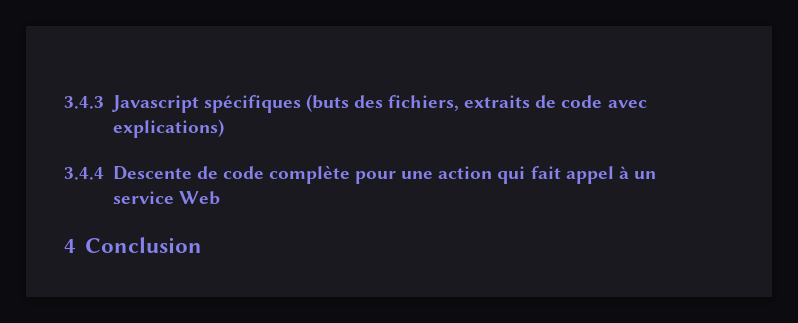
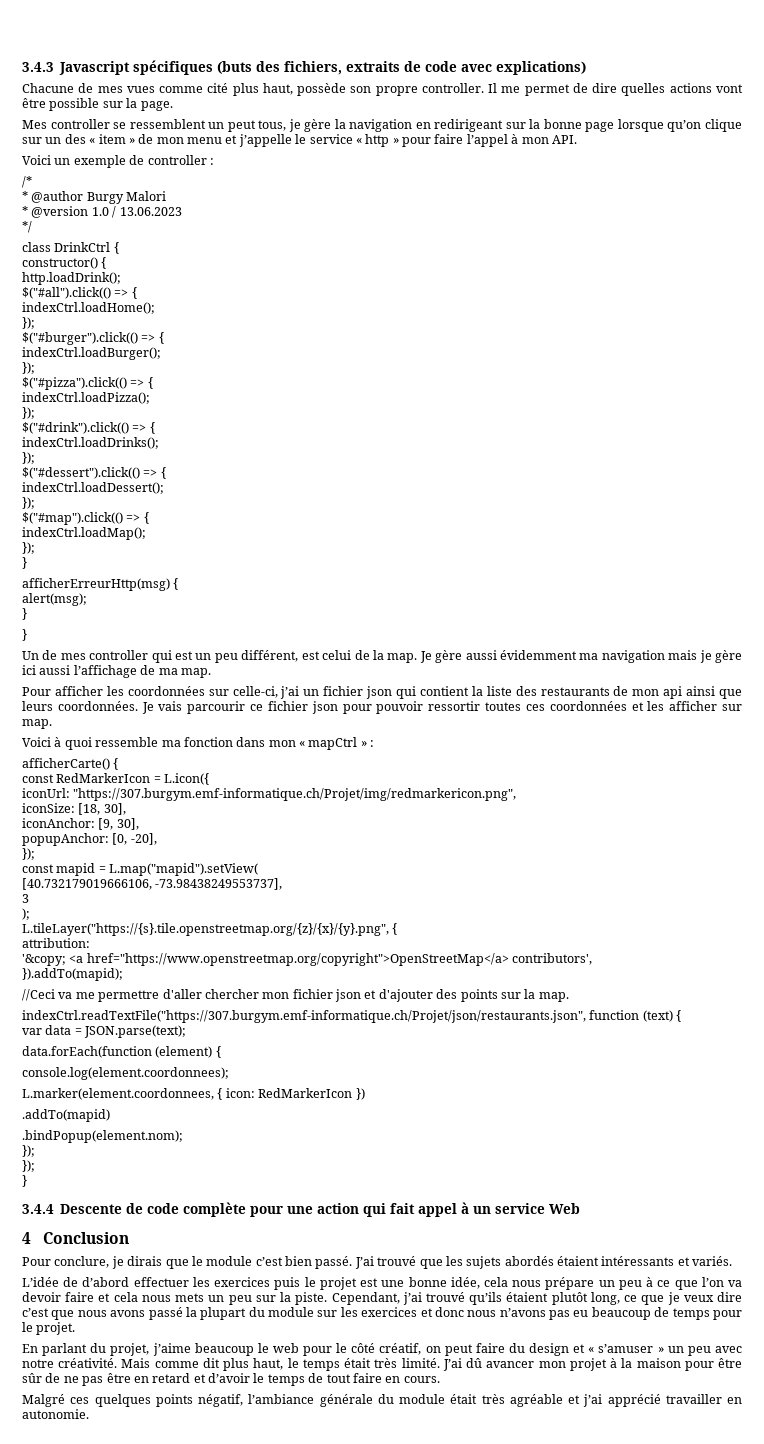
+ Chacune de mes vues comme cité plus haut, possède son propre controller. Il me permet de dire quelles actions vont être possible sur la page.
+ Mes controller se ressemblent un peut tous, je gère la navigation en redirigeant sur la bonne page lorsque qu’on clique sur un des « item » de mon menu et j’appelle le service « http » pour faire l’appel à mon API.
+ Voici un exemple de controller :
+ /*
+ * @author Burgy Malori
+ * @version 1.0 / 13.06.2023
+ */
+ class DrinkCtrl {
+ constructor() {
+ http.loadDrink();
+ $("#all").click(() => {
+ indexCtrl.loadHome();
+ });
+ $("#burger").click(() => {
+ indexCtrl.loadBurger();
+ });
+ $("#pizza").click(() => {
+ indexCtrl.loadPizza();
+ });
+ $("#drink").click(() => {
+ indexCtrl.loadDrinks();
+ });
+ $("#dessert").click(() => {
+ indexCtrl.loadDessert();
+ });
+ $("#map").click(() => {
+ indexCtrl.loadMap();
+ });
+ }
+ afficherErreurHttp(msg) {
+ alert(msg);
+ }
+ }
+ Un de mes controller qui est un peu différent, est celui de la map. Je gère aussi évidemment ma navigation mais je gère ici aussi l’affichage de ma map.
+ Pour afficher les coordonnées sur celle-ci, j’ai un fichier json qui contient la liste des restaurants de mon api ainsi que leurs coordonnées. Je vais parcourir ce fichier json pour pouvoir ressortir toutes ces coordonnées et les afficher sur map.
+ Voici à quoi ressemble ma fonction dans mon « mapCtrl » :
+ afficherCarte() {
+ const RedMarkerIcon = L.icon({
+ iconUrl: "https://307.burgym.emf-informatique.ch/Projet/img/redmarkericon.png",
+ iconSize: [18, 30],
+ iconAnchor: [9, 30],
+ popupAnchor: [0, -20],
+ });
+ const mapid = L.map("mapid").setView(
+ [40.732179019666106, -73.98438249553737],
+ 3
+ );
+ L.tileLayer("https://{s}.tile.openstreetmap.org/{z}/{x}/{y}.png", {
+ attribution:
+ '&copy; <a href="https://www.openstreetmap.org/copyright">OpenStreetMap</a> contributors',
+ }).addTo(mapid);
+ //Ceci va me permettre d'aller chercher mon fichier json et d'ajouter des points sur la map.
+ indexCtrl.readTextFile("https://307.burgym.emf-informatique.ch/Projet/json/restaurants.json", function (text) {
+ var data = JSON.parse(text);
+ data.forEach(function (element) {
+ console.log(element.coordonnees);
+ L.marker(element.coordonnees, { icon: RedMarkerIcon })
+ .addTo(mapid)
+ .bindPopup(element.nom);
+ });
+ });
+ }
+ Pour conclure, je dirais que le module c’est bien passé. J’ai trouvé que les sujets abordés étaient intéressants et variés.
+ L’idée de d’abord effectuer les exercices puis le projet est une bonne idée, cela nous prépare un peu à ce que l’on va devoir faire et cela nous mets un peu sur la piste. Cependant, j’ai trouvé qu’ils étaient plutôt long, ce que je veux dire c’est que nous avons passé la plupart du module sur les exercices et donc nous n’avons pas eu beaucoup de temps pour le projet.
+ En parlant du projet, j’aime beaucoup le web pour le côté créatif, on peut faire du design et « s’amuser » un peu avec notre créativité. Mais comme dit plus haut, le temps était très limité. J’ai dû avancer mon projet à la maison pour être sûr de ne pas être en retard et d’avoir le temps de tout faire en cours.
+ Malgré ces quelques points négatif, l’ambiance générale du module était très agréable et j’ai apprécié travailler en autonomie.

